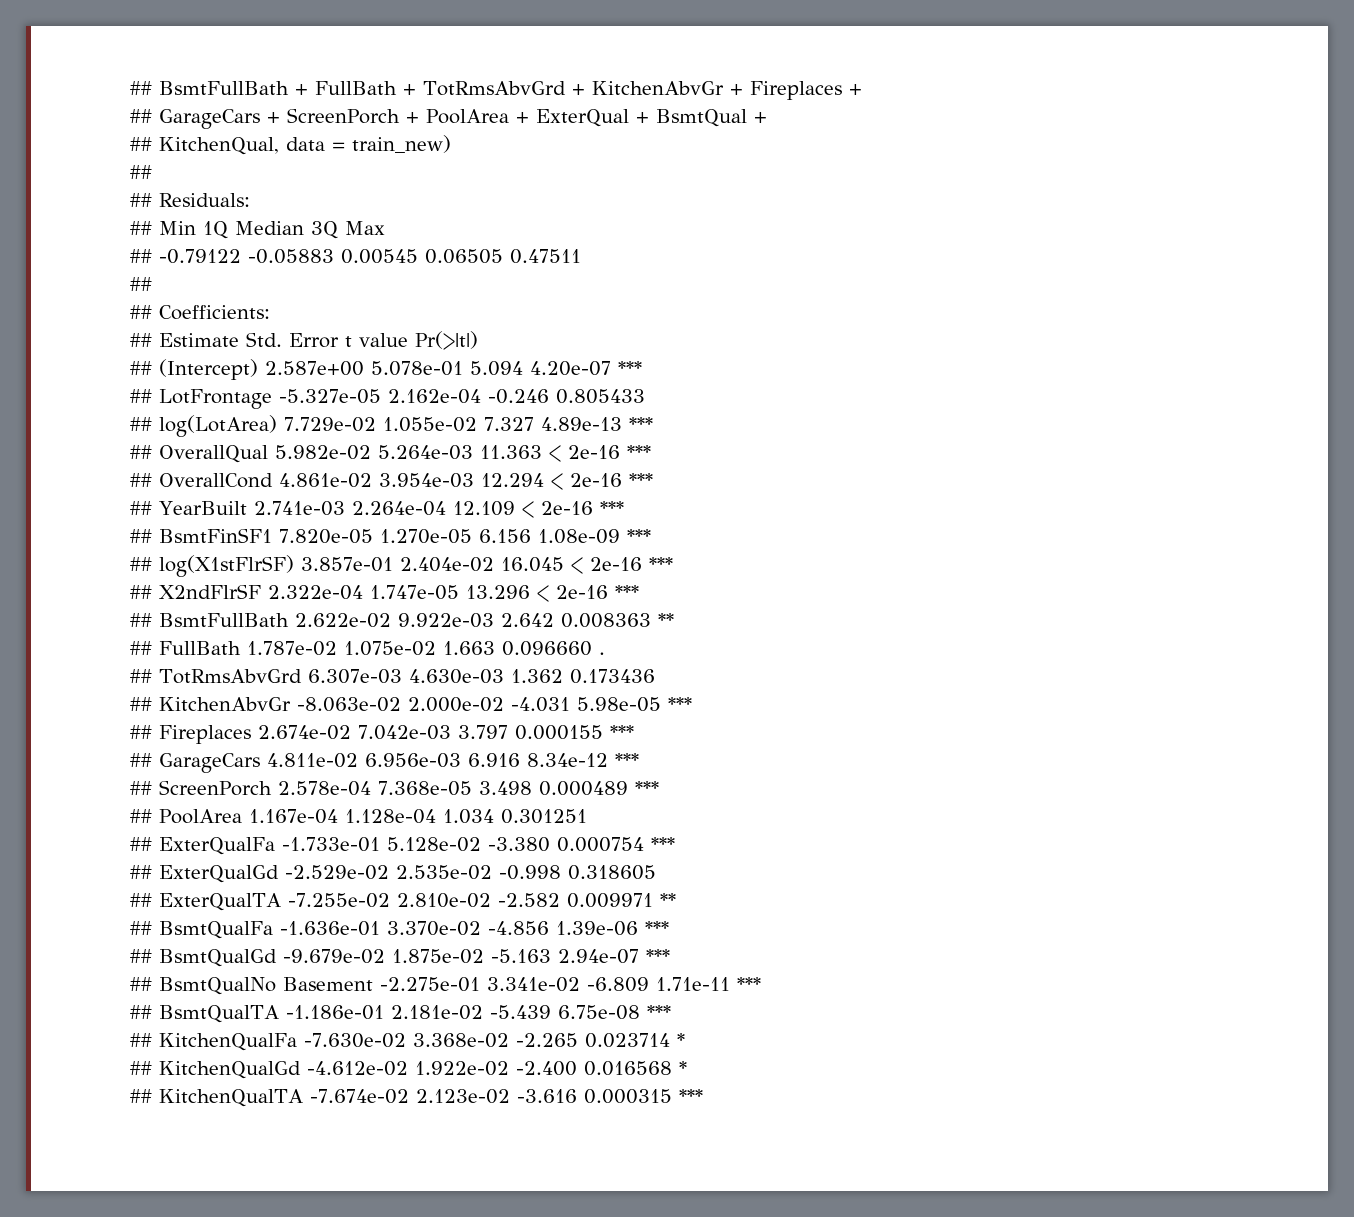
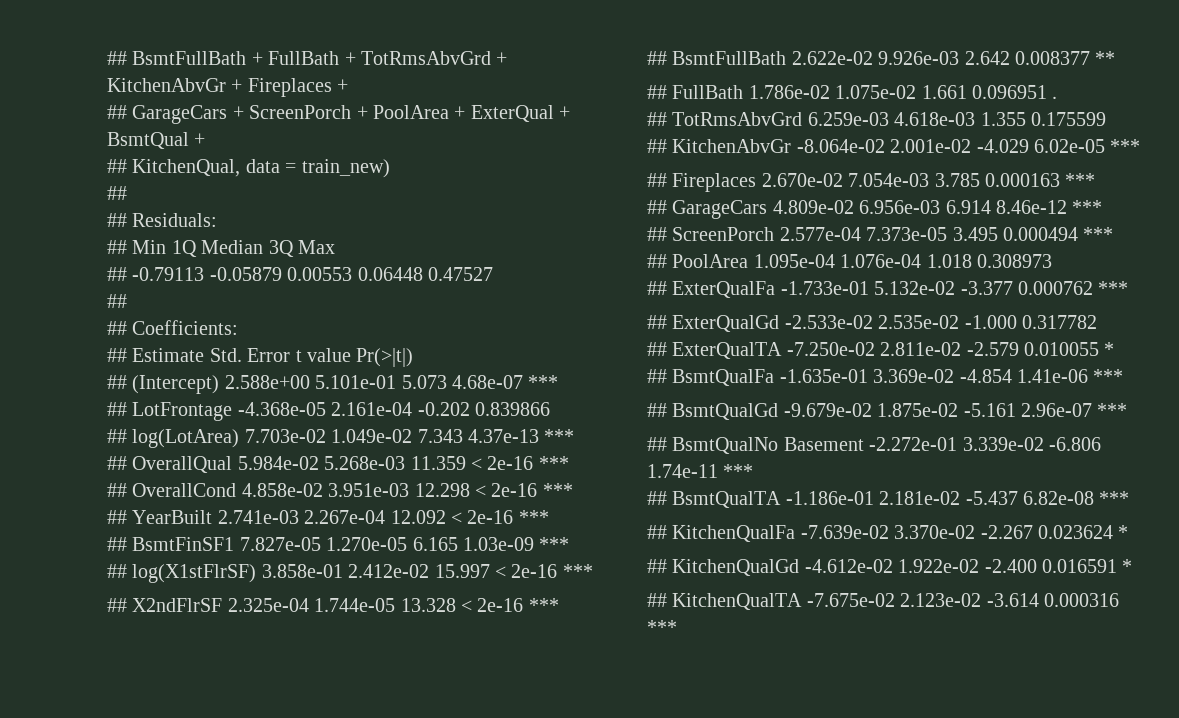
- ## -0.79122 -0.05883 0.00545 0.06505 0.47511
+ ## -0.79113 -0.05879 0.00553 0.06448 0.47527
- ## (Intercept) 2.587e+00 5.078e-01 5.094 4.20e-07 ***
+ ## (Intercept) 2.588e+00 5.101e-01 5.073 4.68e-07 ***
- ## LotFrontage -5.327e-05 2.162e-04 -0.246 0.805433
- ## log(LotArea) 7.729e-02 1.055e-02 7.327 4.89e-13 ***
+ ## LotFrontage -4.368e-05 2.161e-04 -0.202 0.839866
+ ## log(LotArea) 7.703e-02 1.049e-02 7.343 4.37e-13 ***
- ## OverallQual 5.982e-02 5.264e-03 11.363 < 2e-16 ***
+ ## OverallQual 5.984e-02 5.268e-03 11.359 < 2e-16 ***
- ## OverallCond 4.861e-02 3.954e-03 12.294 < 2e-16 ***
+ ## OverallCond 4.858e-02 3.951e-03 12.298 < 2e-16 ***
- ## YearBuilt 2.741e-03 2.264e-04 12.109 < 2e-16 ***
+ ## YearBuilt 2.741e-03 2.267e-04 12.092 < 2e-16 ***
- ## BsmtFinSF1 7.820e-05 1.270e-05 6.156 1.08e-09 ***
+ ## BsmtFinSF1 7.827e-05 1.270e-05 6.165 1.03e-09 ***
- ## log(X1stFlrSF) 3.857e-01 2.404e-02 16.045 < 2e-16 ***
+ ## log(X1stFlrSF) 3.858e-01 2.412e-02 15.997 < 2e-16 ***
- ## X2ndFlrSF 2.322e-04 1.747e-05 13.296 < 2e-16 ***
+ ## X2ndFlrSF 2.325e-04 1.744e-05 13.328 < 2e-16 ***
- ## BsmtFullBath 2.622e-02 9.922e-03 2.642 0.008363 **
+ ## BsmtFullBath 2.622e-02 9.926e-03 2.642 0.008377 **
- ## FullBath 1.787e-02 1.075e-02 1.663 0.096660 .
+ ## FullBath 1.786e-02 1.075e-02 1.661 0.096951 .
- ## TotRmsAbvGrd 6.307e-03 4.630e-03 1.362 0.173436
- ## KitchenAbvGr -8.063e-02 2.000e-02 -4.031 5.98e-05 ***
+ ## TotRmsAbvGrd 6.259e-03 4.618e-03 1.355 0.175599
+ ## KitchenAbvGr -8.064e-02 2.001e-02 -4.029 6.02e-05 ***
- ## Fireplaces 2.674e-02 7.042e-03 3.797 0.000155 ***
+ ## Fireplaces 2.670e-02 7.054e-03 3.785 0.000163 ***
- ## GarageCars 4.811e-02 6.956e-03 6.916 8.34e-12 ***
+ ## GarageCars 4.809e-02 6.956e-03 6.914 8.46e-12 ***
- ## ScreenPorch 2.578e-04 7.368e-05 3.498 0.000489 ***
+ ## ScreenPorch 2.577e-04 7.373e-05 3.495 0.000494 ***
- ## PoolArea 1.167e-04 1.128e-04 1.034 0.301251
+ ## PoolArea 1.095e-04 1.076e-04 1.018 0.308973
- ## ExterQualFa -1.733e-01 5.128e-02 -3.380 0.000754 ***
+ ## ExterQualFa -1.733e-01 5.132e-02 -3.377 0.000762 ***
- ## ExterQualGd -2.529e-02 2.535e-02 -0.998 0.318605
- ## ExterQualTA -7.255e-02 2.810e-02 -2.582 0.009971 **
- ## BsmtQualFa -1.636e-01 3.370e-02 -4.856 1.39e-06 ***
+ ## ExterQualGd -2.533e-02 2.535e-02 -1.000 0.317782
+ ## ExterQualTA -7.250e-02 2.811e-02 -2.579 0.010055 *
+ ## BsmtQualFa -1.635e-01 3.369e-02 -4.854 1.41e-06 ***
- ## BsmtQualGd -9.679e-02 1.875e-02 -5.163 2.94e-07 ***
+ ## BsmtQualGd -9.679e-02 1.875e-02 -5.161 2.96e-07 ***
- ## BsmtQualNo Basement -2.275e-01 3.341e-02 -6.809 1.71e-11 ***
+ ## BsmtQualNo Basement -2.272e-01 3.339e-02 -6.806 1.74e-11 ***
- ## BsmtQualTA -1.186e-01 2.181e-02 -5.439 6.75e-08 ***
+ ## BsmtQualTA -1.186e-01 2.181e-02 -5.437 6.82e-08 ***
- ## KitchenQualFa -7.630e-02 3.368e-02 -2.265 0.023714 *
+ ## KitchenQualFa -7.639e-02 3.370e-02 -2.267 0.023624 *
- ## KitchenQualGd -4.612e-02 1.922e-02 -2.400 0.016568 *
+ ## KitchenQualGd -4.612e-02 1.922e-02 -2.400 0.016591 *
- ## KitchenQualTA -7.674e-02 2.123e-02 -3.616 0.000315 ***
+ ## KitchenQualTA -7.675e-02 2.123e-02 -3.614 0.000316 ***

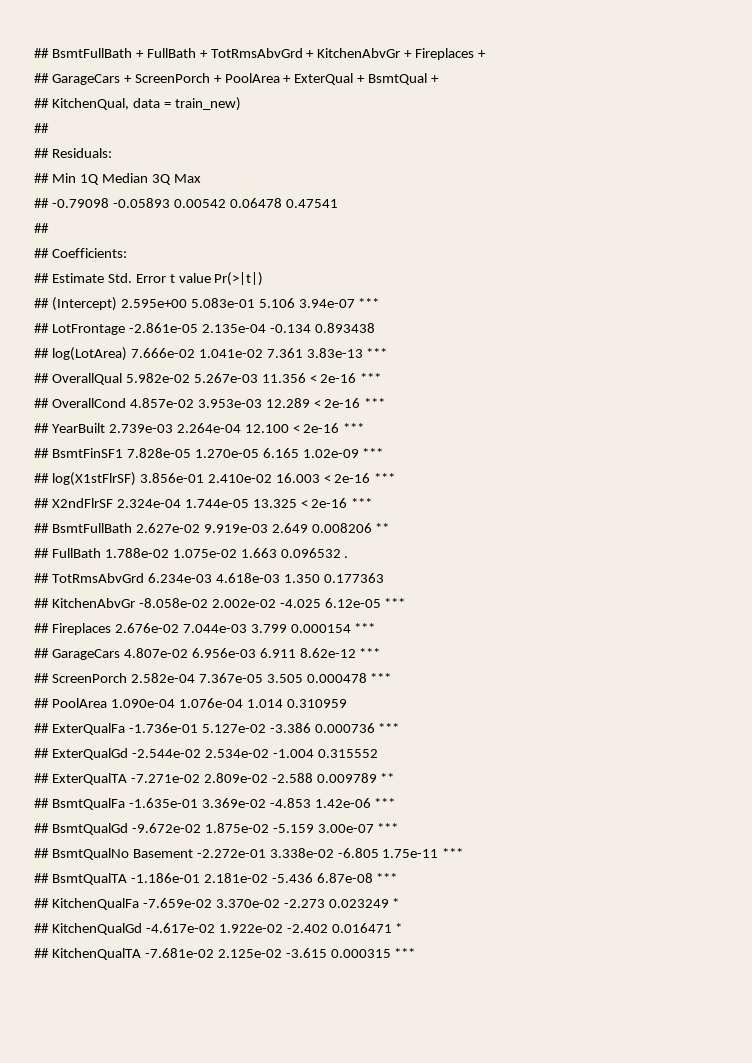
- ## -0.79113 -0.05879 0.00553 0.06448 0.47527
+ ## -0.79098 -0.05893 0.00542 0.06478 0.47541
- ## (Intercept) 2.588e+00 5.101e-01 5.073 4.68e-07 ***
+ ## (Intercept) 2.595e+00 5.083e-01 5.106 3.94e-07 ***
- ## LotFrontage -4.368e-05 2.161e-04 -0.202 0.839866
- ## log(LotArea) 7.703e-02 1.049e-02 7.343 4.37e-13 ***
+ ## LotFrontage -2.861e-05 2.135e-04 -0.134 0.893438
+ ## log(LotArea) 7.666e-02 1.041e-02 7.361 3.83e-13 ***
- ## OverallQual 5.984e-02 5.268e-03 11.359 < 2e-16 ***
+ ## OverallQual 5.982e-02 5.267e-03 11.356 < 2e-16 ***
- ## OverallCond 4.858e-02 3.951e-03 12.298 < 2e-16 ***
+ ## OverallCond 4.857e-02 3.953e-03 12.289 < 2e-16 ***
- ## YearBuilt 2.741e-03 2.267e-04 12.092 < 2e-16 ***
+ ## YearBuilt 2.739e-03 2.264e-04 12.100 < 2e-16 ***
- ## BsmtFinSF1 7.827e-05 1.270e-05 6.165 1.03e-09 ***
+ ## BsmtFinSF1 7.828e-05 1.270e-05 6.165 1.02e-09 ***
- ## log(X1stFlrSF) 3.858e-01 2.412e-02 15.997 < 2e-16 ***
+ ## log(X1stFlrSF) 3.856e-01 2.410e-02 16.003 < 2e-16 ***
- ## X2ndFlrSF 2.325e-04 1.744e-05 13.328 < 2e-16 ***
+ ## X2ndFlrSF 2.324e-04 1.744e-05 13.325 < 2e-16 ***
- ## BsmtFullBath 2.622e-02 9.926e-03 2.642 0.008377 **
+ ## BsmtFullBath 2.627e-02 9.919e-03 2.649 0.008206 **
- ## FullBath 1.786e-02 1.075e-02 1.661 0.096951 .
+ ## FullBath 1.788e-02 1.075e-02 1.663 0.096532 .
- ## TotRmsAbvGrd 6.259e-03 4.618e-03 1.355 0.175599
- ## KitchenAbvGr -8.064e-02 2.001e-02 -4.029 6.02e-05 ***
+ ## TotRmsAbvGrd 6.234e-03 4.618e-03 1.350 0.177363
+ ## KitchenAbvGr -8.058e-02 2.002e-02 -4.025 6.12e-05 ***
- ## Fireplaces 2.670e-02 7.054e-03 3.785 0.000163 ***
+ ## Fireplaces 2.676e-02 7.044e-03 3.799 0.000154 ***
- ## GarageCars 4.809e-02 6.956e-03 6.914 8.46e-12 ***
+ ## GarageCars 4.807e-02 6.956e-03 6.911 8.62e-12 ***
- ## ScreenPorch 2.577e-04 7.373e-05 3.495 0.000494 ***
+ ## ScreenPorch 2.582e-04 7.367e-05 3.505 0.000478 ***
- ## PoolArea 1.095e-04 1.076e-04 1.018 0.308973
- ## ExterQualFa -1.733e-01 5.132e-02 -3.377 0.000762 ***
- ## ExterQualGd -2.533e-02 2.535e-02 -1.000 0.317782
- ## ExterQualTA -7.250e-02 2.811e-02 -2.579 0.010055 *
+ ## PoolArea 1.090e-04 1.076e-04 1.014 0.310959
+ ## ExterQualFa -1.736e-01 5.127e-02 -3.386 0.000736 ***
+ ## ExterQualGd -2.544e-02 2.534e-02 -1.004 0.315552
+ ## ExterQualTA -7.271e-02 2.809e-02 -2.588 0.009789 **
- ## BsmtQualFa -1.635e-01 3.369e-02 -4.854 1.41e-06 ***
+ ## BsmtQualFa -1.635e-01 3.369e-02 -4.853 1.42e-06 ***
- ## BsmtQualGd -9.679e-02 1.875e-02 -5.161 2.96e-07 ***
+ ## BsmtQualGd -9.672e-02 1.875e-02 -5.159 3.00e-07 ***
- ## BsmtQualNo Basement -2.272e-01 3.339e-02 -6.806 1.74e-11 ***
+ ## BsmtQualNo Basement -2.272e-01 3.338e-02 -6.805 1.75e-11 ***
- ## BsmtQualTA -1.186e-01 2.181e-02 -5.437 6.82e-08 ***
+ ## BsmtQualTA -1.186e-01 2.181e-02 -5.436 6.87e-08 ***
- ## KitchenQualFa -7.639e-02 3.370e-02 -2.267 0.023624 *
+ ## KitchenQualFa -7.659e-02 3.370e-02 -2.273 0.023249 *
- ## KitchenQualGd -4.612e-02 1.922e-02 -2.400 0.016591 *
+ ## KitchenQualGd -4.617e-02 1.922e-02 -2.402 0.016471 *
- ## KitchenQualTA -7.675e-02 2.123e-02 -3.614 0.000316 ***
+ ## KitchenQualTA -7.681e-02 2.125e-02 -3.615 0.000315 ***

